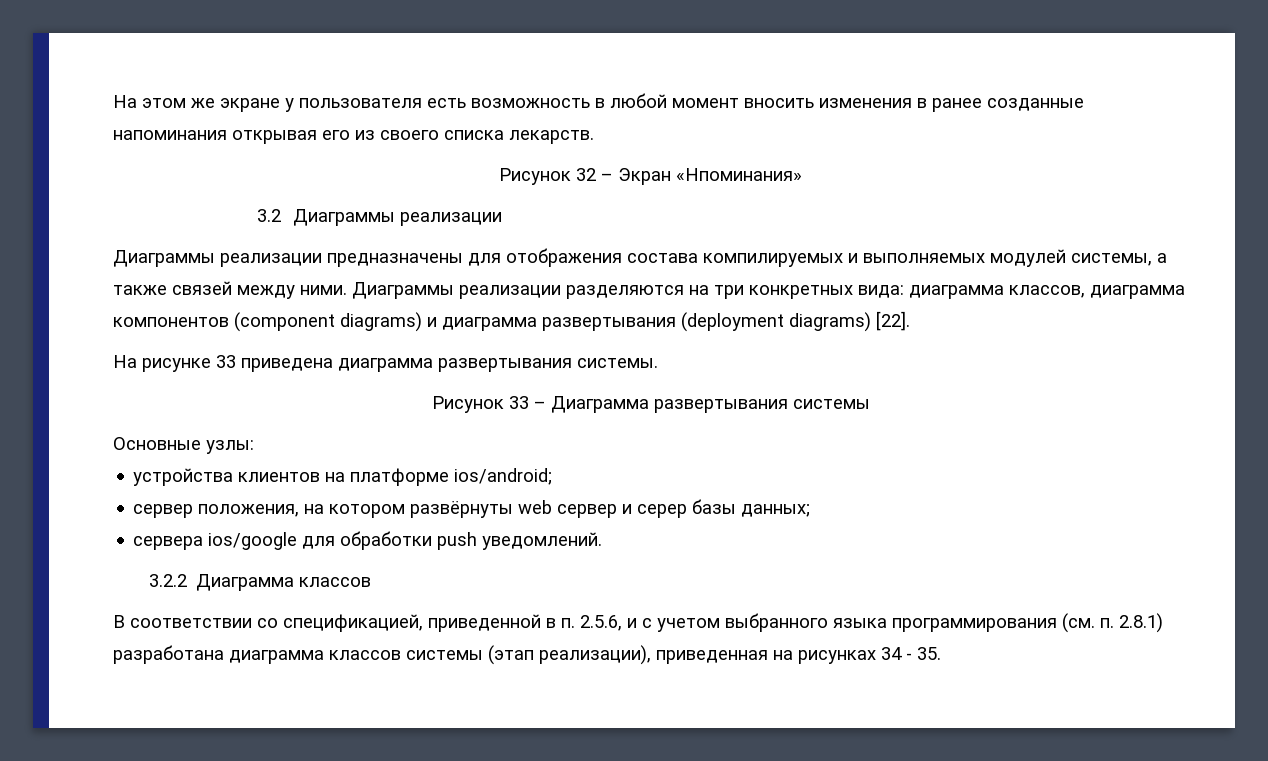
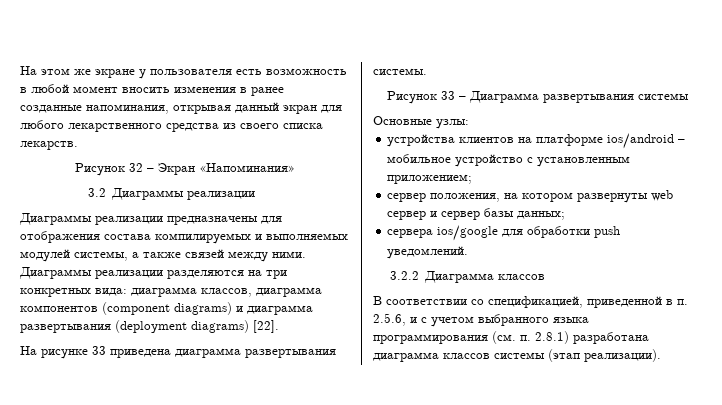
- На этом же экране у пользователя есть возможность в любой момент вносить изменения в ранее созданные напоминания открывая его из своего списка лекарств.
+ На этом же экране у пользователя есть возможность в любой момент вносить изменения в ранее созданные напоминания, открывая данный экран для любого лекарственного средства из своего списка лекарств.
- Рисунок 32 – Экран «Нпоминания»
+ Рисунок 32 – Экран «Напоминания»
- устройства клиентов на платформе ios/android;
+ устройства клиентов на платформе ios/android – мобильное устройство с установленным приложением;
- сервер положения, на котором развёрнуты web сервер и серер базы данных;
+ сервер положения, на котором развернуты web сервер и сервер базы данных;
- В соответствии со спецификацией, приведенной в п. 2.5.6, и с учетом выбранного языка программирования (см. п. 2.8.1) разработана диаграмма классов системы (этап реализации), приведенная на рисунках 34 - 35.
+ В соответствии со спецификацией, приведенной в п. 2.5.6, и с учетом выбранного языка программирования (см. п. 2.8.1) разработана диаграмма классов системы (этап реализации).

